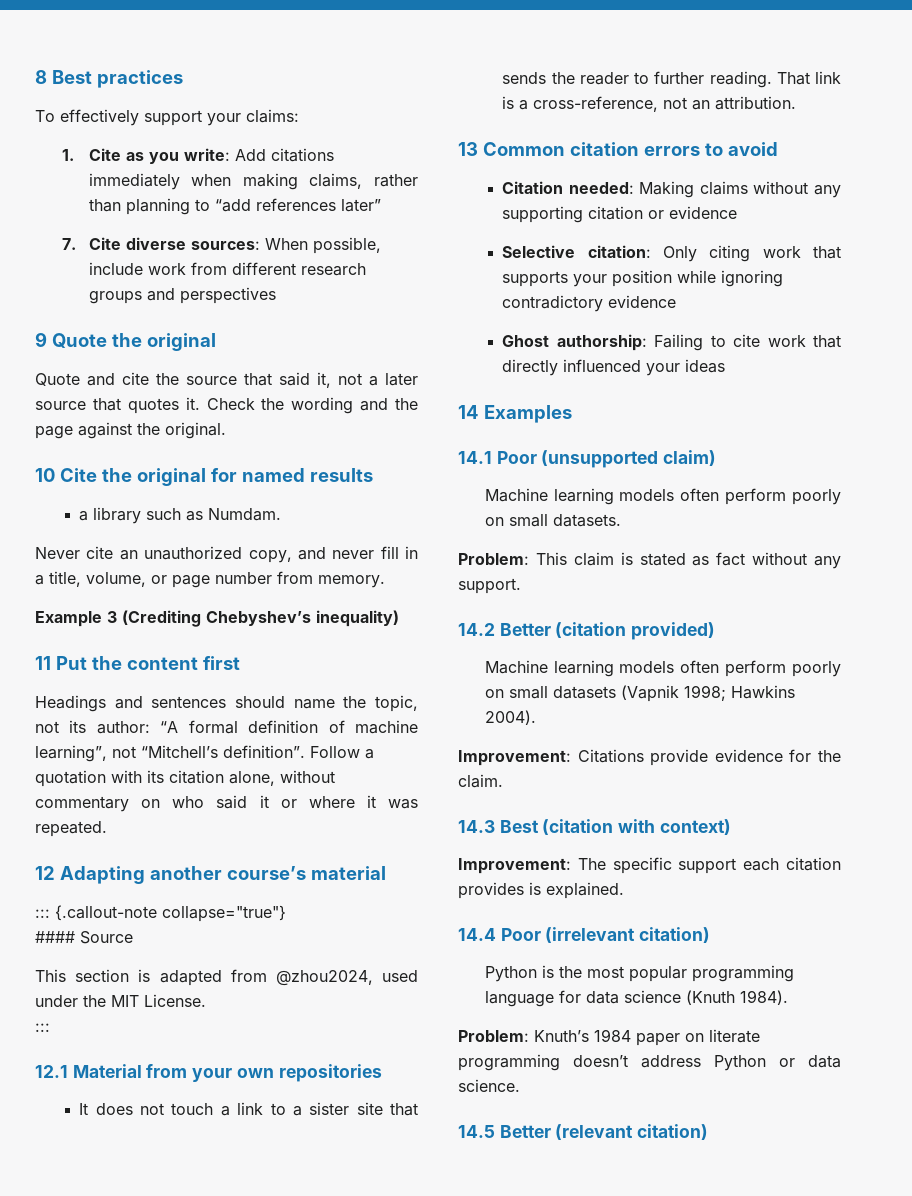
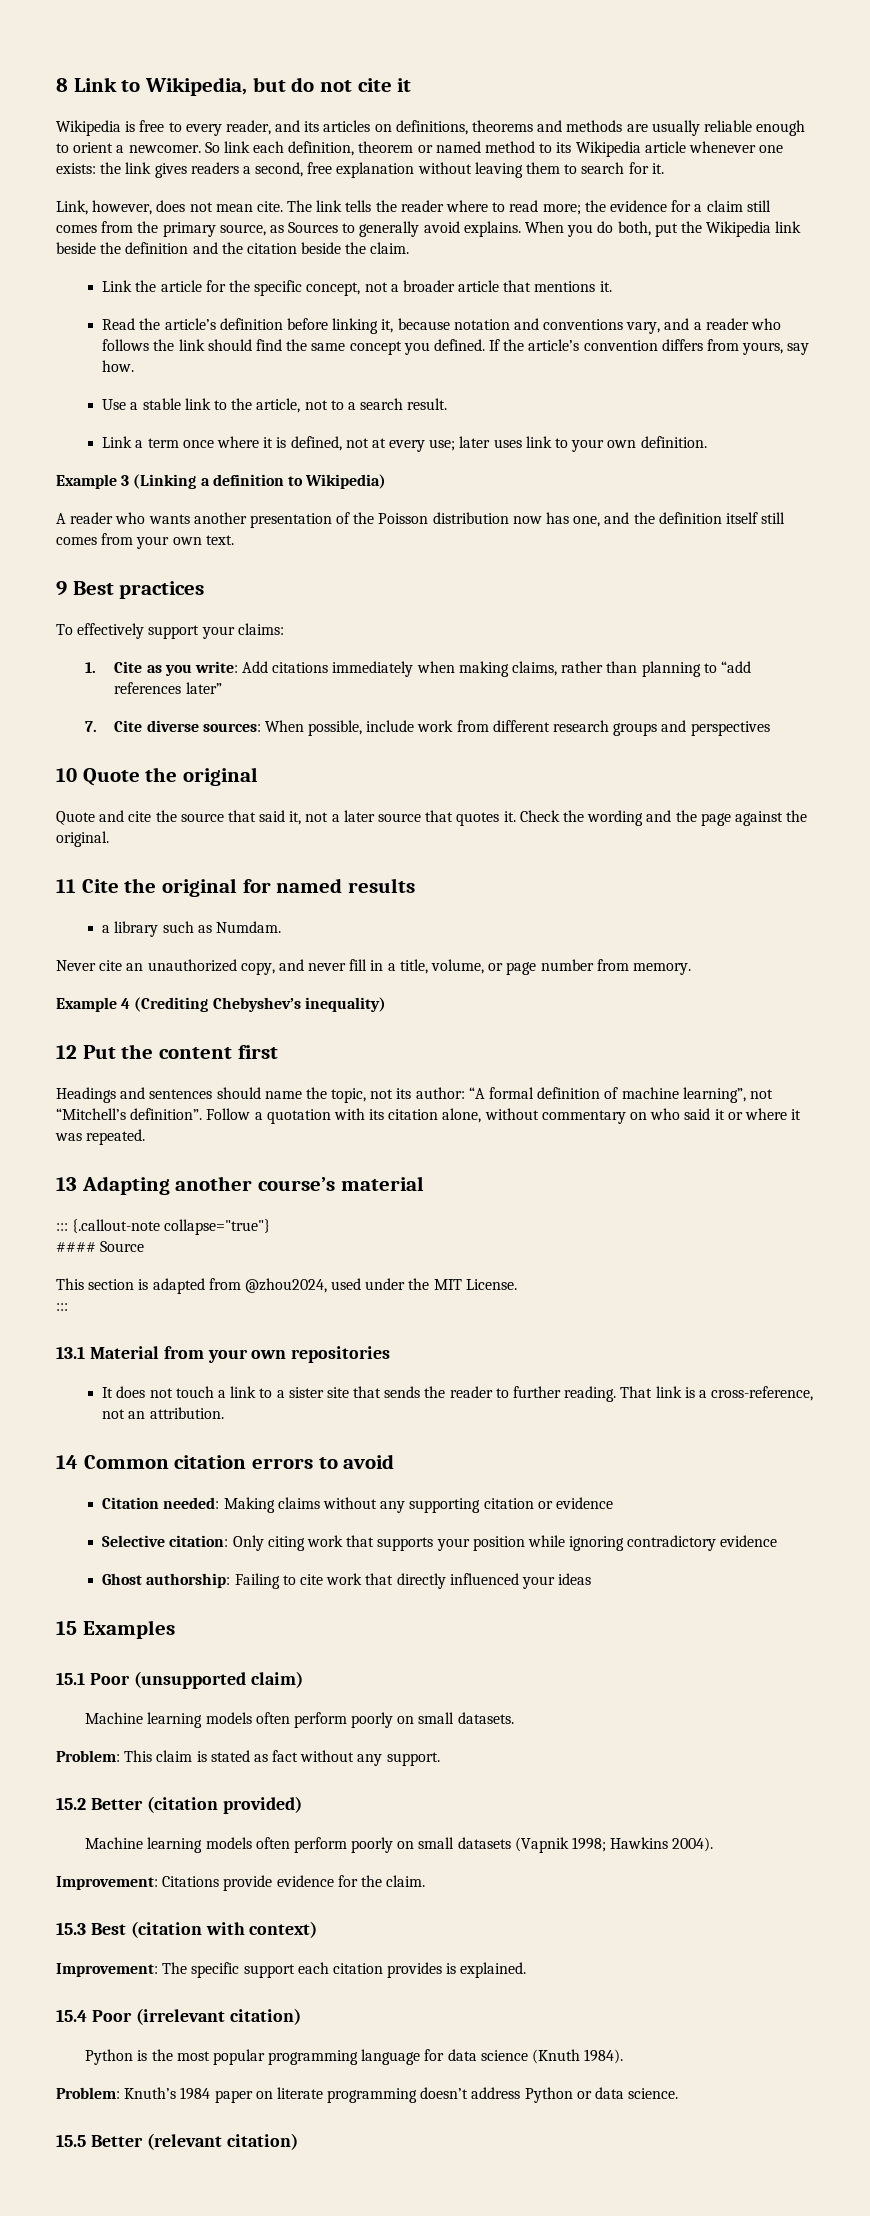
- 8 Best practices
+ 8 Link to Wikipedia, but do not cite it
+ Wikipedia is free to every reader, and its articles on definitions, theorems and methods are usually reliable enough to orient a newcomer. So link each definition, theorem or named method to its Wikipedia article whenever one exists: the link gives readers a second, free explanation without leaving them to search for it.
+ Link, however, does not mean cite. The link tells the reader where to read more; the evidence for a claim still comes from the primary source, as Sources to generally avoid explains. When you do both, put the Wikipedia link beside the definition and the citation beside the claim.
+ Link the article for the specific concept, not a broader article that mentions it.
+ Read the article’s definition before linking it, because notation and conventions vary, and a reader who follows the link should find the same concept you defined. If the article’s convention differs from yours, say how.
+ Use a stable link to the article, not to a search result.
+ Link a term once where it is defined, not at every use; later uses link to your own definition.
+ Example 3 (Linking a definition to Wikipedia)
+ A reader who wants another presentation of the Poisson distribution now has one, and the definition itself still comes from your own text.
+ 9 Best practices
- 9 Quote the original
+ 10 Quote the original
- 10 Cite the original for named results
+ 11 Cite the original for named results
- Example 3 (Crediting Chebyshev’s inequality)
+ Example 4 (Crediting Chebyshev’s inequality)
- 11 Put the content first
+ 12 Put the content first
- 12 Adapting another course’s material
+ 13 Adapting another course’s material
- 12.1 Material from your own repositories
+ 13.1 Material from your own repositories
- 13 Common citation errors to avoid
+ 14 Common citation errors to avoid
- 14 Examples
+ 15 Examples
- 14.1 Poor (unsupported claim)
+ 15.1 Poor (unsupported claim)
- 14.2 Better (citation provided)
+ 15.2 Better (citation provided)
- 14.3 Best (citation with context)
+ 15.3 Best (citation with context)
- 14.4 Poor (irrelevant citation)
+ 15.4 Poor (irrelevant citation)
- 14.5 Better (relevant citation)
+ 15.5 Better (relevant citation)

